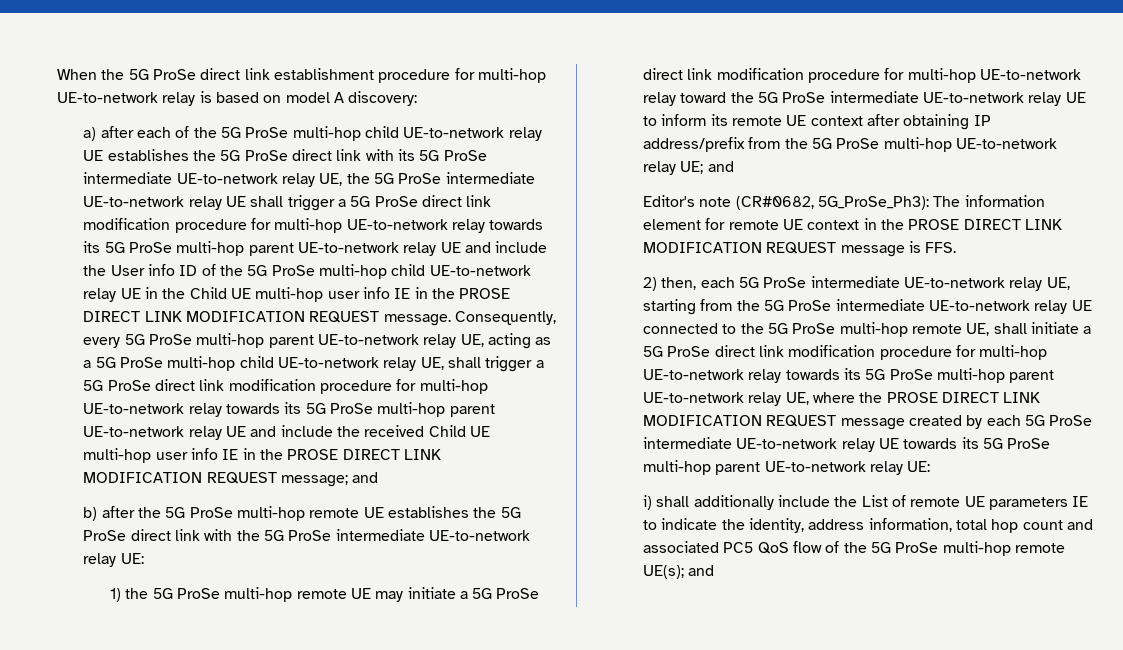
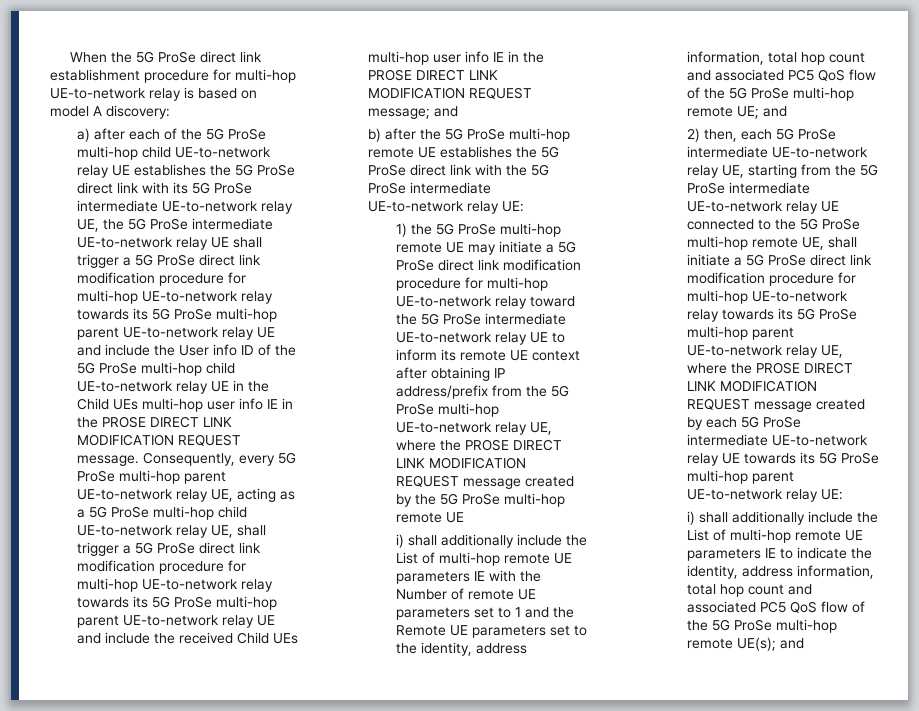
- a) after each of the 5G ProSe multi-hop child UE-to-network relay UE establishes the 5G ProSe direct link with its 5G ProSe intermediate UE-to-network relay UE, the 5G ProSe intermediate UE-to-network relay UE shall trigger a 5G ProSe direct link modification procedure for multi-hop UE-to-network relay towards its 5G ProSe multi-hop parent UE-to-network relay UE and include the User info ID of the 5G ProSe multi-hop child UE-to-network relay UE in the Child UE multi-hop user info IE in the PROSE DIRECT LINK MODIFICATION REQUEST message.
+ a) after each of the 5G ProSe multi-hop child UE-to-network relay UE establishes the 5G ProSe direct link with its 5G ProSe intermediate UE-to-network relay UE, the 5G ProSe intermediate UE-to-network relay UE shall trigger a 5G ProSe direct link modification procedure for multi-hop UE-to-network relay towards its 5G ProSe multi-hop parent UE-to-network relay UE and include the User info ID of the 5G ProSe multi-hop child UE-to-network relay UE in the Child UEs multi-hop user info IE in the PROSE DIRECT LINK MODIFICATION REQUEST message.
- Consequently, every 5G ProSe multi-hop parent UE-to-network relay UE, acting as a 5G ProSe multi-hop child UE-to-network relay UE, shall trigger a 5G ProSe direct link modification procedure for multi-hop UE-to-network relay towards its 5G ProSe multi-hop parent UE-to-network relay UE and include the received Child UE multi-hop user info IE in the PROSE DIRECT LINK MODIFICATION REQUEST message; and
+ Consequently, every 5G ProSe multi-hop parent UE-to-network relay UE, acting as a 5G ProSe multi-hop child UE-to-network relay UE, shall trigger a 5G ProSe direct link modification procedure for multi-hop UE-to-network relay towards its 5G ProSe multi-hop parent UE-to-network relay UE and include the received Child UEs multi-hop user info IE in the PROSE DIRECT LINK MODIFICATION REQUEST message; and
- 1) the 5G ProSe multi-hop remote UE may initiate a 5G ProSe direct link modification procedure for multi-hop UE-to-network relay toward the 5G ProSe intermediate UE-to-network relay UE to inform its remote UE context after obtaining IP address/prefix from the 5G ProSe multi-hop UE-to-network relay UE; and
- Editor's note (CR#0682, 5G_ProSe_Ph3): The information element for remote UE context in the PROSE DIRECT LINK MODIFICATION REQUEST message is FFS.
+ 1) the 5G ProSe multi-hop remote UE may initiate a 5G ProSe direct link modification procedure for multi-hop UE-to-network relay toward the 5G ProSe intermediate UE-to-network relay UE to inform its remote UE context after obtaining IP address/prefix from the 5G ProSe multi-hop UE-to-network relay UE, where the PROSE DIRECT LINK MODIFICATION REQUEST message created by the 5G ProSe multi-hop remote UE
+ i) shall additionally include the List of multi-hop remote UE parameters IE with the Number of remote UE parameters set to 1 and the Remote UE parameters set to the identity, address information, total hop count and associated PC5 QoS flow of the 5G ProSe multi-hop remote UE; and
- i) shall additionally include the List of remote UE parameters IE to indicate the identity, address information, total hop count and associated PC5 QoS flow of the 5G ProSe multi-hop remote UE(s); and
+ i) shall additionally include the List of multi-hop remote UE parameters IE to indicate the identity, address information, total hop count and associated PC5 QoS flow of the 5G ProSe multi-hop remote UE(s); and

